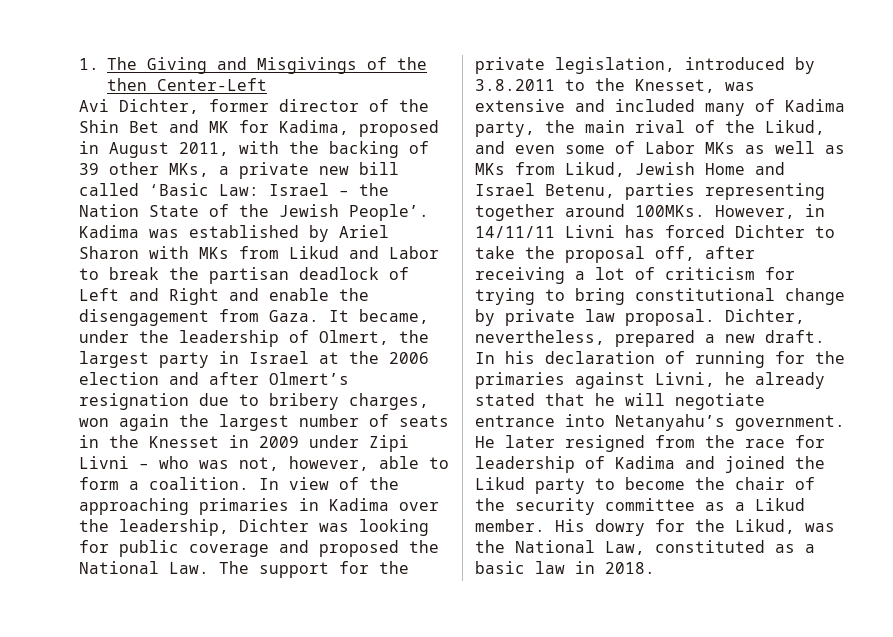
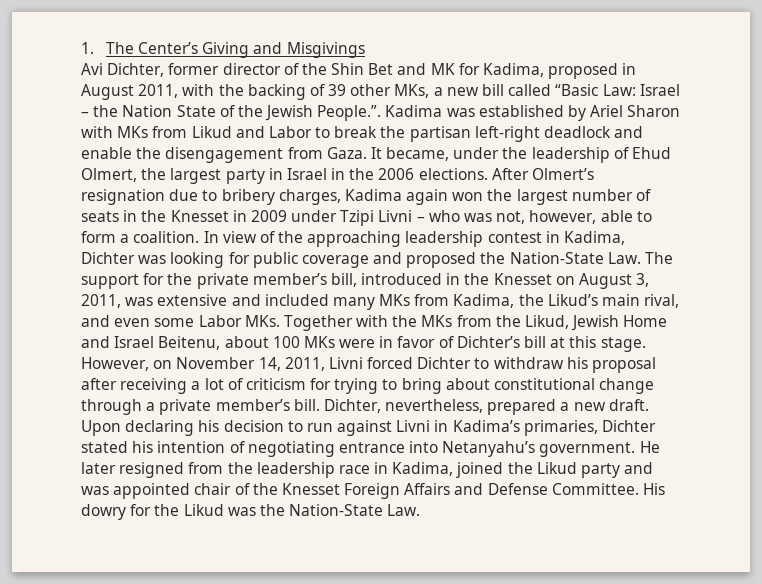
- 1. The Giving and Misgivings of the then Center-Left
+ 1. The Center’s Giving and Misgivings
- Avi Dichter, former director of the Shin Bet and MK for Kadima, proposed in August 2011, with the backing of 39 other MKs, a private new bill called ‘Basic Law: Israel – the Nation State of the Jewish People’. Kadima was established by Ariel Sharon with MKs from Likud and Labor to break the partisan deadlock of Left and Right and enable the disengagement from Gaza.
+ Avi Dichter, former director of the Shin Bet and MK for Kadima, proposed in August 2011, with the backing of 39 other MKs, a new bill called “Basic Law: Israel – the Nation State of the Jewish People.”. Kadima was established by Ariel Sharon with MKs from Likud and Labor to break the partisan left-right deadlock and enable the disengagement from Gaza.
- It became, under the leadership of Olmert, the largest party in Israel at the 2006 election and after Olmert’s resignation due to bribery charges, won again the largest number of seats in the Knesset in 2009 under Zipi Livni – who was not, however, able to form a coalition.
+ It became, under the leadership of Ehud Olmert, the largest party in Israel in the 2006 elections. After Olmert’s resignation due to bribery charges, Kadima again won the largest number of seats in the Knesset in 2009 under Tzipi Livni – who was not, however, able to form a coalition.
- In view of the approaching primaries in Kadima over the leadership, Dichter was looking for public coverage and proposed the National Law. The support for the private legislation, introduced by 3.8.2011 to the Knesset, was extensive and included many of Kadima party, the main rival of the Likud, and even some of Labor MKs as well as MKs from Likud, Jewish Home and Israel Betenu, parties representing together around 100MKs. However, in 14/11/11 Livni has forced Dichter to take the proposal off, after receiving a lot of criticism for trying to bring constitutional change by private law proposal.
+ In view of the approaching leadership contest in Kadima, Dichter was looking for public coverage and proposed the Nation-State Law. The support for the private member’s bill, introduced in the Knesset on August 3, 2011, was extensive and included many MKs from Kadima, the Likud’s main rival, and even some Labor MKs. Together with the MKs from the Likud, Jewish Home and Israel Beitenu, about 100 MKs were in favor of Dichter’s bill at this stage. However, on November 14, 2011, Livni forced Dichter to withdraw his proposal after receiving a lot of criticism for trying to bring about constitutional change through a private member’s bill.
- In his declaration of running for the primaries against Livni, he already stated that he will negotiate entrance into Netanyahu’s government.
+ Upon declaring his decision to run against Livni in Kadima’s primaries, Dichter stated his intention of negotiating entrance into Netanyahu’s government.
- He later resigned from the race for leadership of Kadima and joined the Likud party to become the chair of the security committee as a Likud member.
+ He later resigned from the leadership race in Kadima, joined the Likud party and was appointed chair of the Knesset Foreign Affairs and Defense Committee.
- His dowry for the Likud, was the National Law, constituted as a basic law in 2018.
+ His dowry for the Likud was the Nation-State Law.

